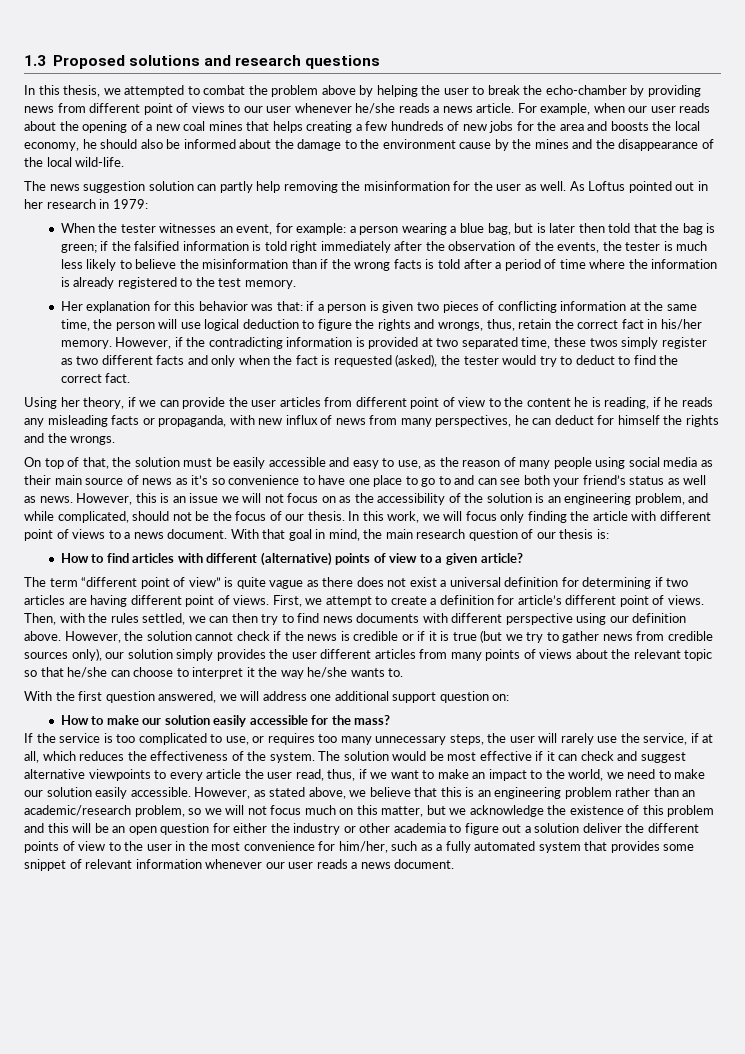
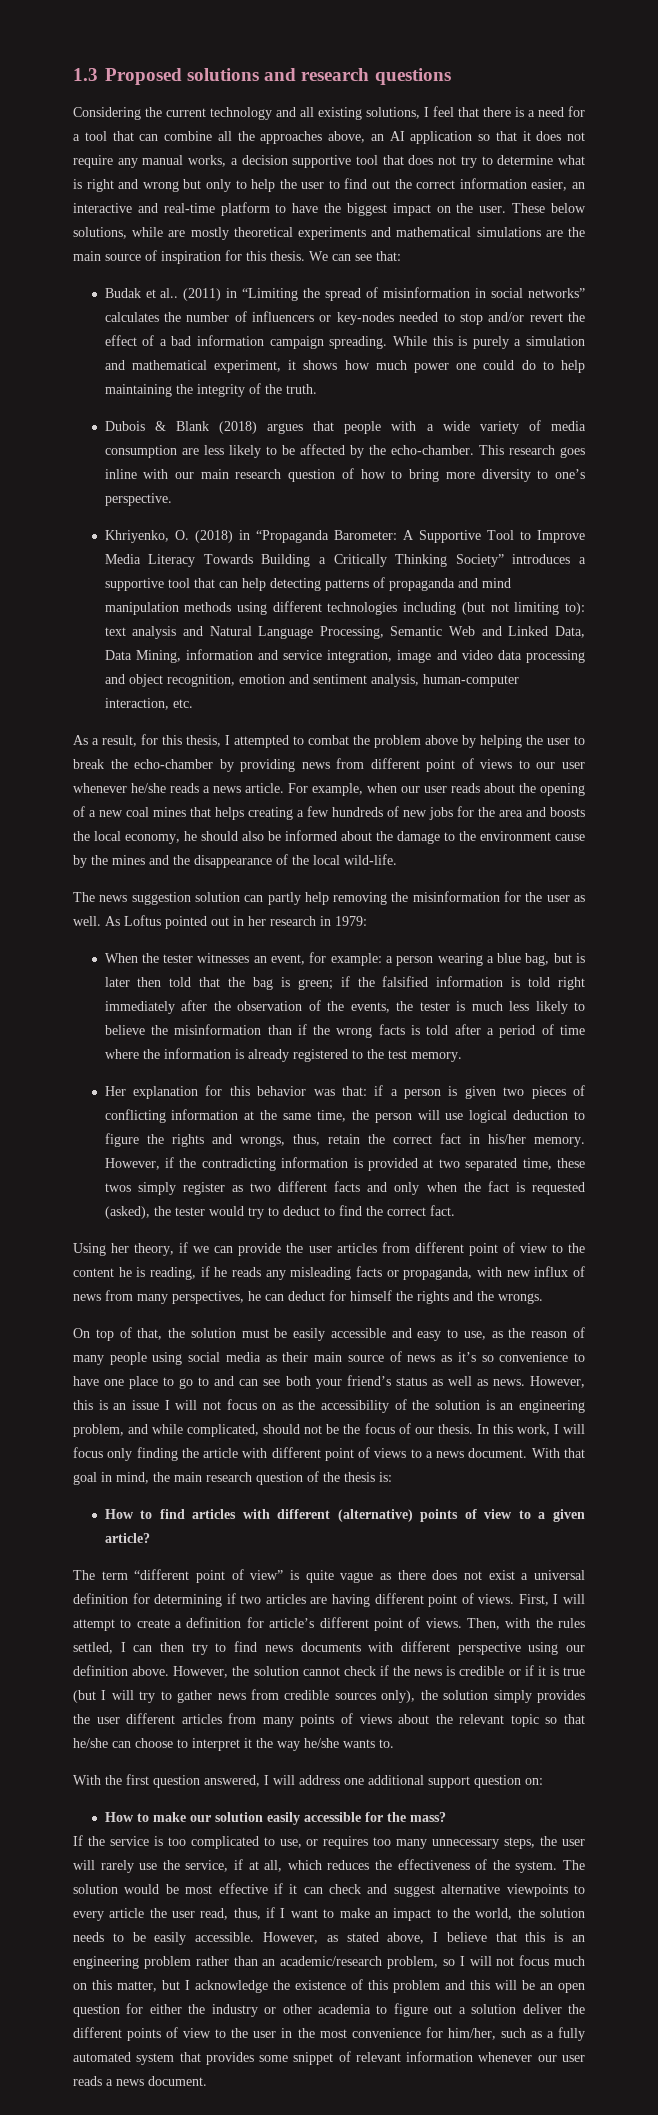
- In this thesis, we attempted to combat the problem above by helping the user to break the echo-chamber by providing news from different point of views to our user whenever he/she reads a news article.
+ Considering the current technology and all existing solutions, I feel that there is a need for a tool that can combine all the approaches above, an AI application so that it does not require any manual works, a decision supportive tool that does not try to determine what is right and wrong but only to help the user to find out the correct information easier, an interactive and real-time platform to have the biggest impact on the user. These below solutions, while are mostly theoretical experiments and mathematical simulations are the main source of inspiration for this thesis. We can see that:
+ Budak et al.. (2011) in “Limiting the spread of misinformation in social networks” calculates the number of influencers or key-nodes needed to stop and/or revert the effect of a bad information campaign spreading. While this is purely a simulation and mathematical experiment, it shows how much power one could do to help maintaining the integrity of the truth.
+ Dubois & Blank (2018) argues that people with a wide variety of media consumption are less likely to be affected by the echo-chamber. This research goes inline with our main research question of how to bring more diversity to one’s perspective.
+ Khriyenko, O. (2018) in “Propaganda Barometer: A Supportive Tool to Improve Media Literacy Towards Building a Critically Thinking Society” introduces a supportive tool that can help detecting patterns of propaganda and mind manipulation methods using different technologies including (but not limiting to): text analysis and Natural Language Processing, Semantic Web and Linked Data, Data Mining, information and service integration, image and video data processing and object recognition, emotion and sentiment analysis, human-computer interaction, etc.
+ As a result, for this thesis, I attempted to combat the problem above by helping the user to break the echo-chamber by providing news from different point of views to our user whenever he/she reads a news article.
- However, this is an issue we will not focus on as the accessibility of the solution is an engineering problem, and while complicated, should not be the focus of our thesis.
+ However, this is an issue I will not focus on as the accessibility of the solution is an engineering problem, and while complicated, should not be the focus of our thesis.
- In this work, we will focus only finding the article with different point of views to a news document.
+ In this work, I will focus only finding the article with different point of views to a news document.
- With that goal in mind, the main research question of our thesis is:
+ With that goal in mind, the main research question of the thesis is:
- First, we attempt to create a definition for article’s different point of views.
+ First, I will attempt to create a definition for article’s different point of views.
- Then, with the rules settled, we can then try to find news documents with different perspective using our definition above.
+ Then, with the rules settled, I can then try to find news documents with different perspective using our definition above.
- However, the solution cannot check if the news is credible or if it is true (but we try to gather news from credible sources only), our solution simply provides the user different articles from many points of views about the relevant topic so that he/she can choose to interpret it the way he/she wants to.
+ However, the solution cannot check if the news is credible or if it is true (but I will try to gather news from credible sources only), the solution simply provides the user different articles from many points of views about the relevant topic so that he/she can choose to interpret it the way he/she wants to.
- With the first question answered, we will address one additional support question on:
+ With the first question answered, I will address one additional support question on:
- The solution would be most effective if it can check and suggest alternative viewpoints to every article the user read, thus, if we want to make an impact to the world, we need to make our solution easily accessible.
+ The solution would be most effective if it can check and suggest alternative viewpoints to every article the user read, thus, if I want to make an impact to the world, the solution needs to be easily accessible.
- However, as stated above, we believe that this is an engineering problem rather than an academic/research problem, so we will not focus much on this matter, but we acknowledge the existence of this problem and this will be an open question for either the industry or other academia to figure out a solution deliver the different points of view to the user in the most convenience for him/her, such as a fully automated system that provides some snippet of relevant information whenever our user reads a news document.
+ However, as stated above, I believe that this is an engineering problem rather than an academic/research problem, so I will not focus much on this matter, but I acknowledge the existence of this problem and this will be an open question for either the industry or other academia to figure out a solution deliver the different points of view to the user in the most convenience for him/her, such as a fully automated system that provides some snippet of relevant information whenever our user reads a news document.

